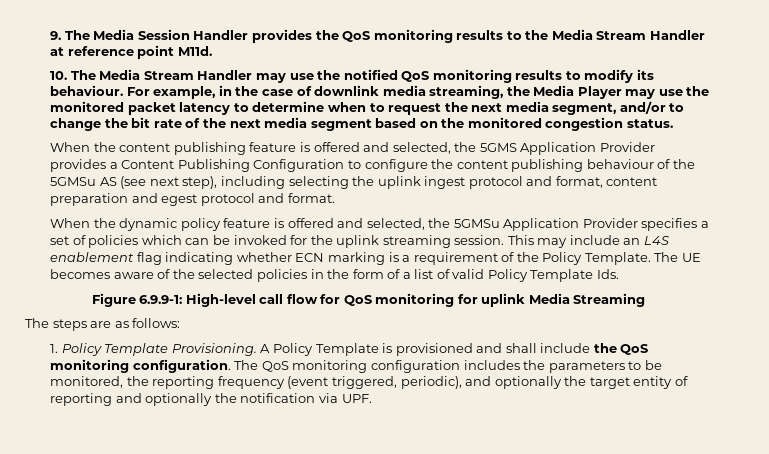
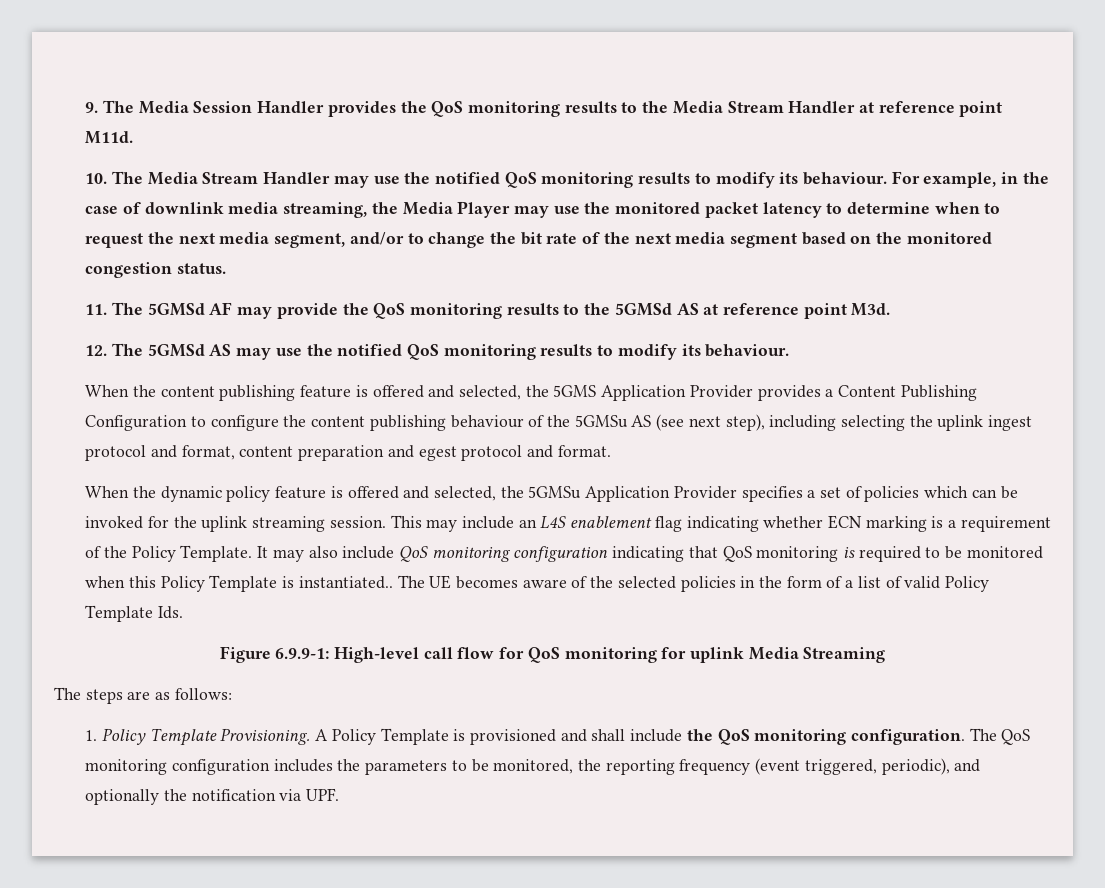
+ 11. The 5GMSd AF may provide the QoS monitoring results to the 5GMSd AS at reference point M3d.
+ 12. The 5GMSd AS may use the notified QoS monitoring results to modify its behaviour.
+ It may also include QoS monitoring configuration indicating that QoS monitoring is required to be monitored when this Policy Template is instantiated..
- The QoS monitoring configuration includes the parameters to be monitored, the reporting frequency (event triggered, periodic), and optionally the target entity of reporting and optionally the notification via UPF.
+ The QoS monitoring configuration includes the parameters to be monitored, the reporting frequency (event triggered, periodic), and optionally the notification via UPF.

